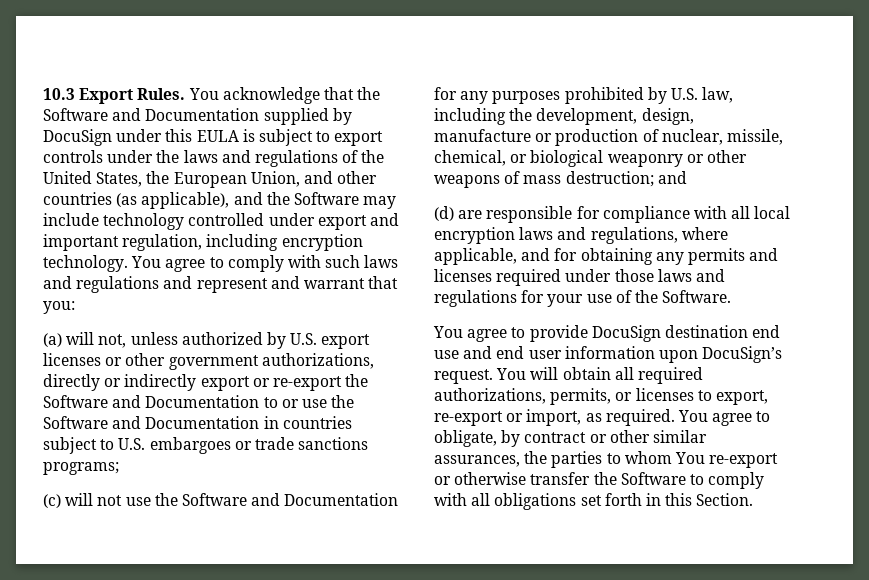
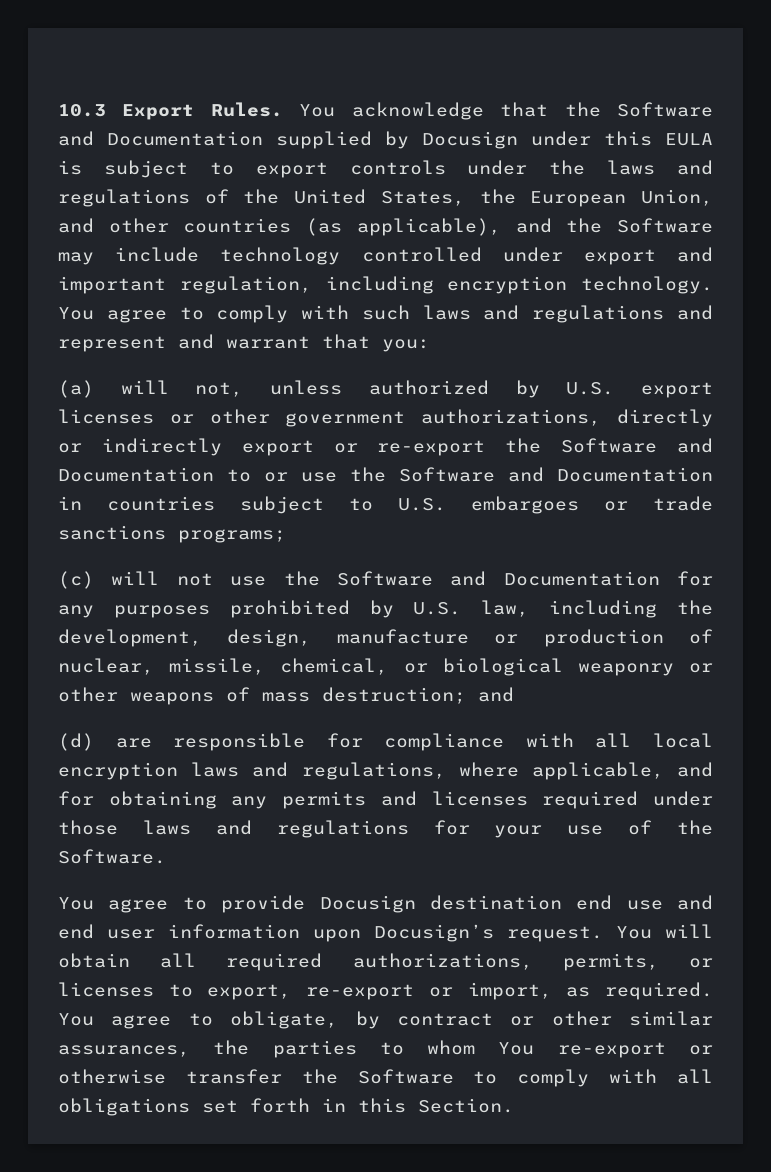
- You acknowledge that the Software and Documentation supplied by DocuSign under this EULA is subject to export controls under the laws and regulations of the United States, the European Union, and other countries (as applicable), and the Software may include technology controlled under export and important regulation, including encryption technology.
+ You acknowledge that the Software and Documentation supplied by Docusign under this EULA is subject to export controls under the laws and regulations of the United States, the European Union, and other countries (as applicable), and the Software may include technology controlled under export and important regulation, including encryption technology.
- You agree to provide DocuSign destination end use and end user information upon DocuSign’s request.
+ You agree to provide Docusign destination end use and end user information upon Docusign’s request.

